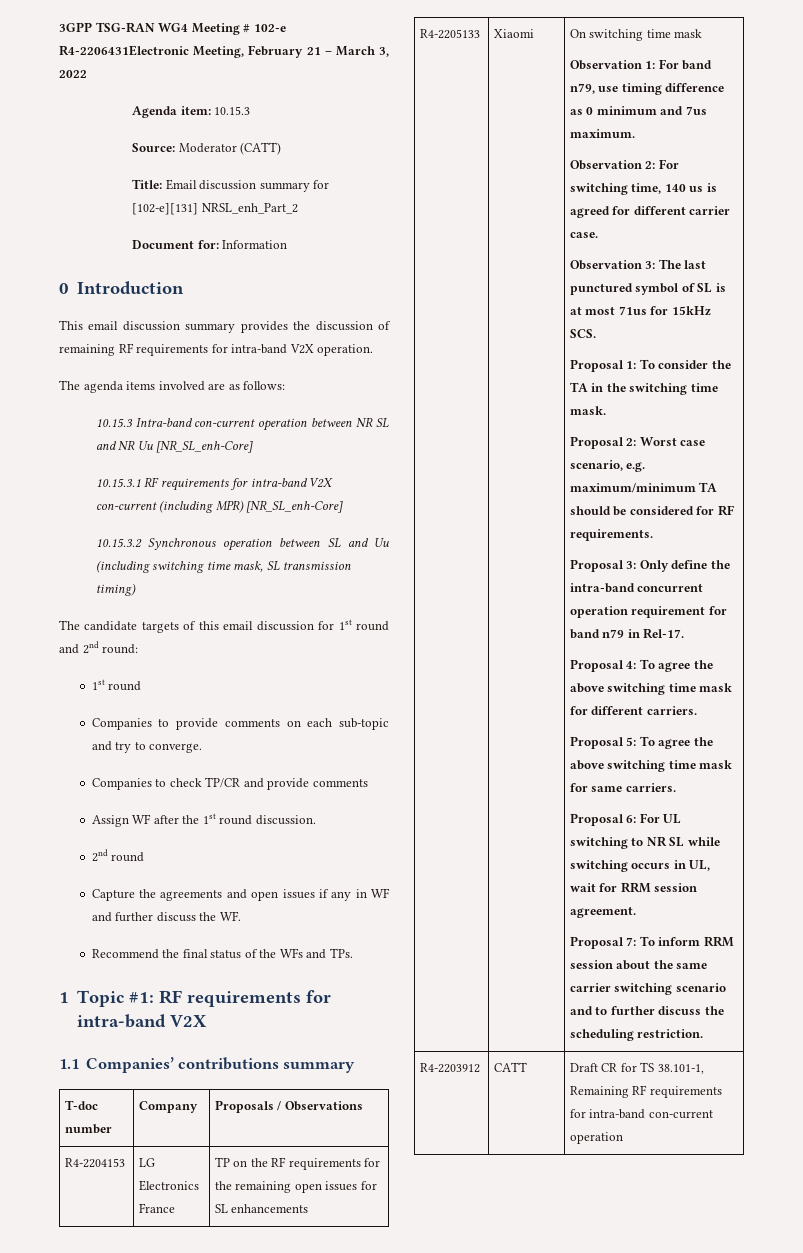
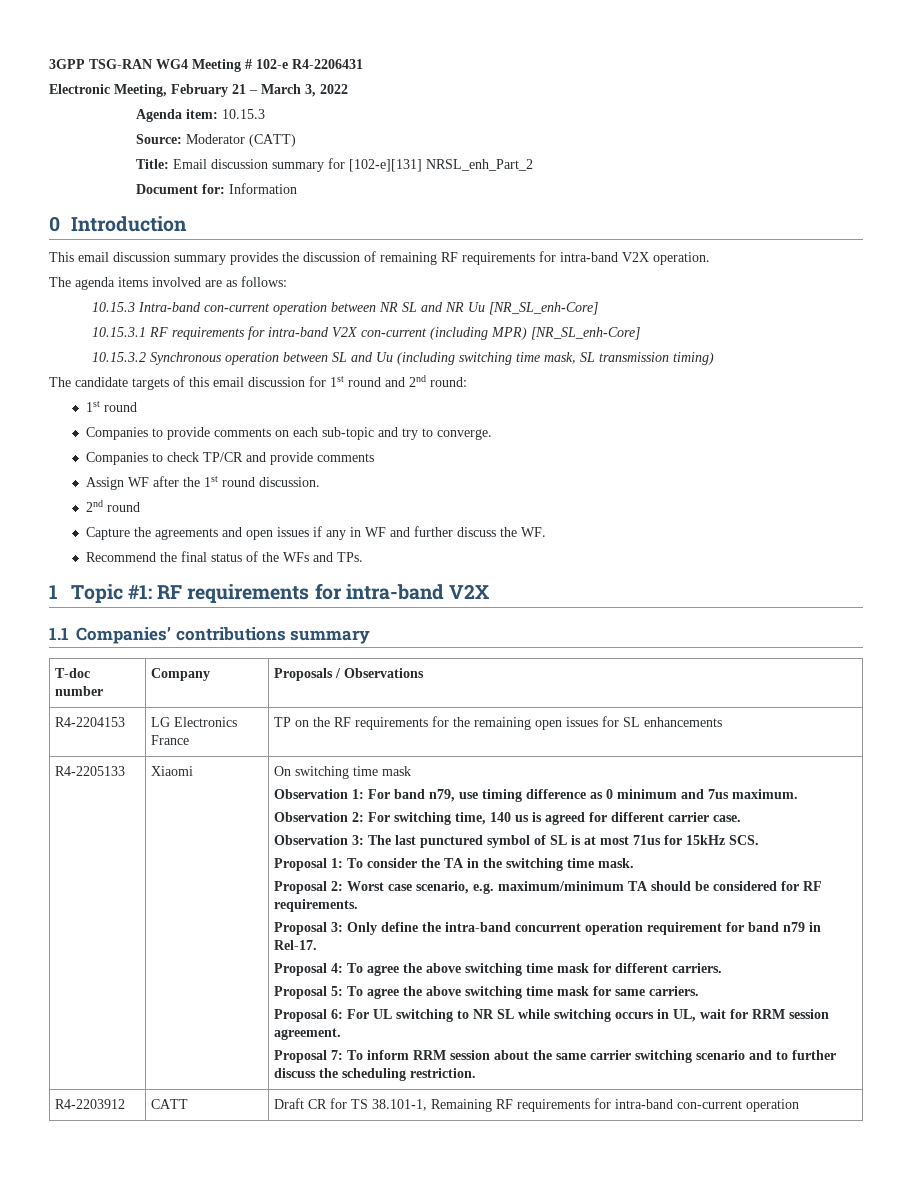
- 3GPP TSG-RAN WG4 Meeting # 102-e R4-2206431Electronic Meeting, February 21 – March 3, 2022
+ 3GPP TSG-RAN WG4 Meeting # 102-e R4-2206431
+ Electronic Meeting, February 21 – March 3, 2022

